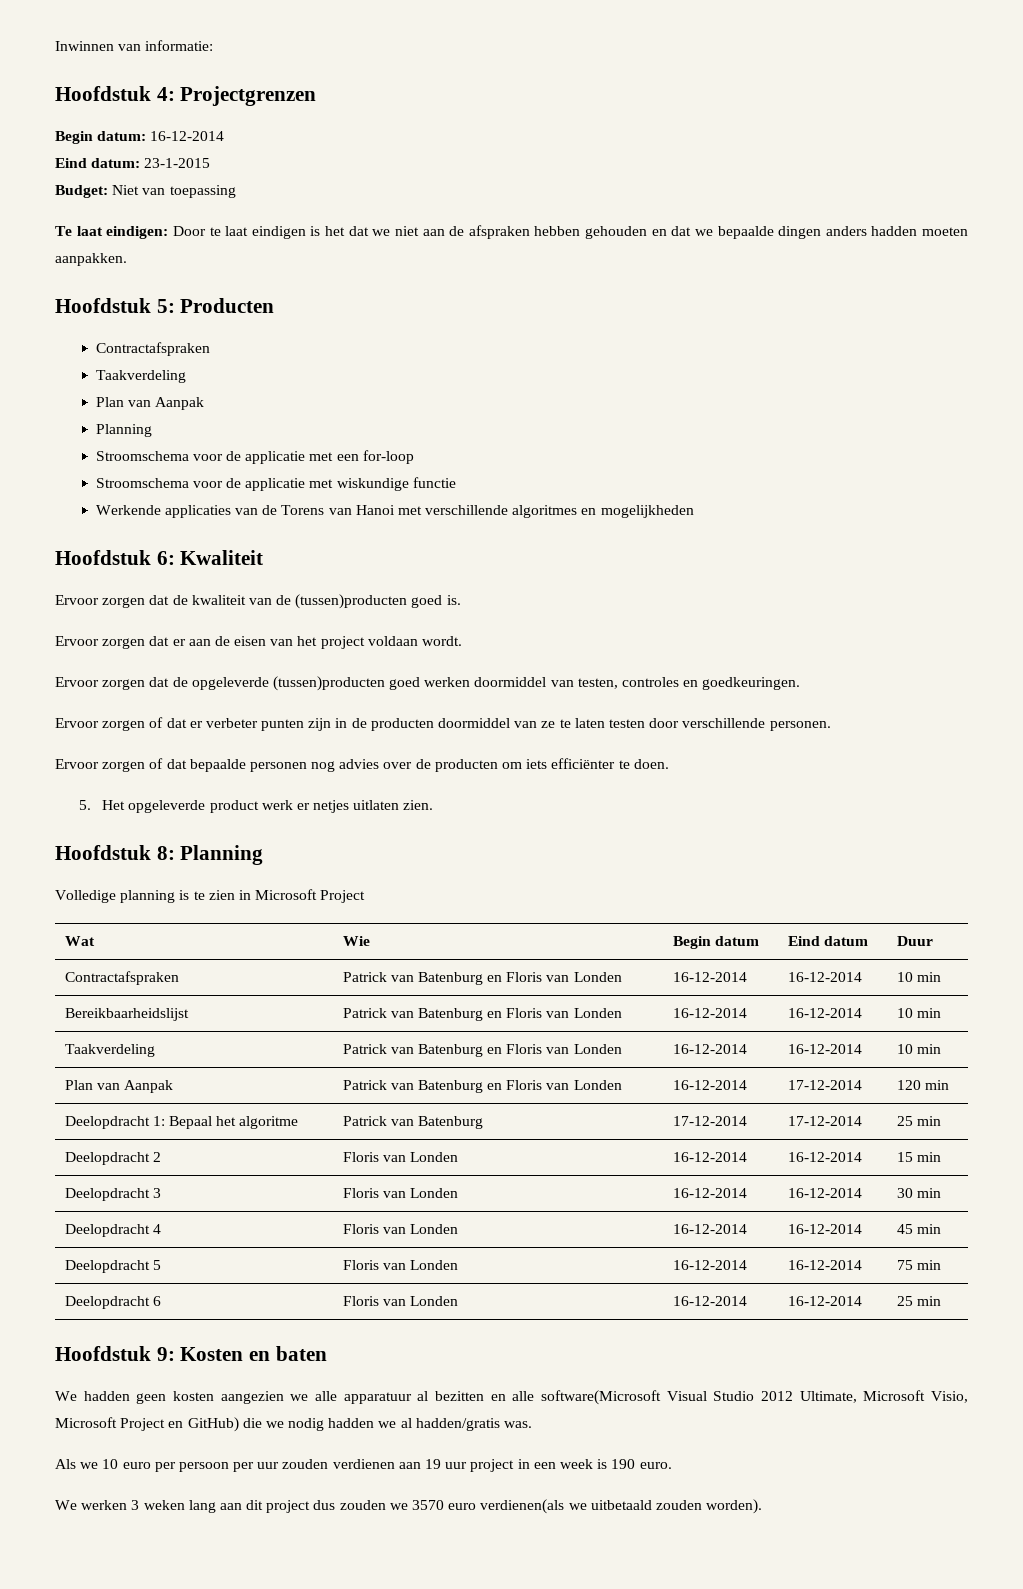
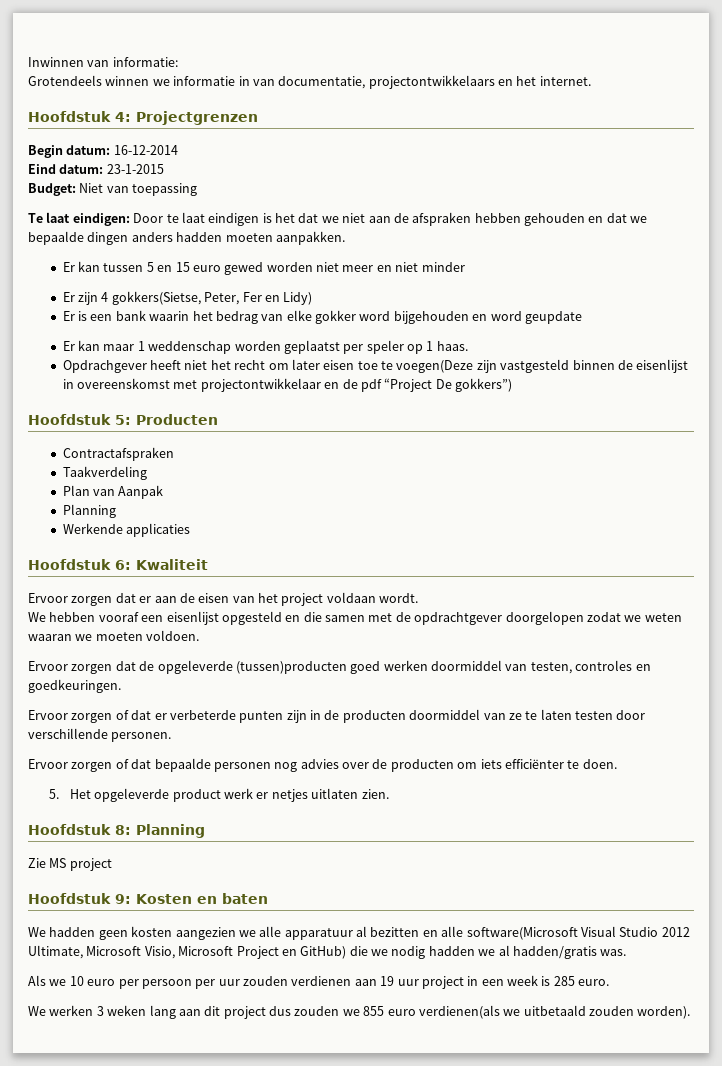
+ Grotendeels winnen we informatie in van documentatie, projectontwikkelaars en het internet.
+ Er kan tussen 5 en 15 euro gewed worden niet meer en niet minder
+ Er zijn 4 gokkers(Sietse, Peter, Fer en Lidy)
+ Er is een bank waarin het bedrag van elke gokker word bijgehouden en word geupdate
+ Er kan maar 1 weddenschap worden geplaatst per speler op 1 haas.
+ Opdrachgever heeft niet het recht om later eisen toe te voegen(Deze zijn vastgesteld binnen de eisenlijst in overeenskomst met projectontwikkelaar en de pdf “Project De gokkers”)
- Stroomschema voor de applicatie met een for-loop
- Stroomschema voor de applicatie met wiskundige functie
- Werkende applicaties van de Torens van Hanoi met verschillende algoritmes en mogelijkheden
+ Werkende applicaties
  Hoofdstuk 6: Kwaliteit
- Ervoor zorgen dat de kwaliteit van de (tussen)producten goed is.
+ We hebben vooraf een eisenlijst opgesteld en die samen met de opdrachtgever doorgelopen zodat we weten waaran we moeten voldoen.
- Ervoor zorgen of dat er verbeter punten zijn in de producten doormiddel van ze te laten testen door verschillende personen.
+ Ervoor zorgen of dat er verbeterde punten zijn in de producten doormiddel van ze te laten testen door verschillende personen.
- Volledige planning is te zien in Microsoft Project
- Wat | Wie | Begin datum | Eind datum | Duur
- Contractafspraken | Patrick van Batenburg en Floris van Londen | 16-12-2014 | 16-12-2014 | 10 min
- Bereikbaarheidslijst | Patrick van Batenburg en Floris van Londen | 16-12-2014 | 16-12-2014 | 10 min
- Taakverdeling | Patrick van Batenburg en Floris van Londen | 16-12-2014 | 16-12-2014 | 10 min
- Plan van Aanpak | Patrick van Batenburg en Floris van Londen | 16-12-2014 | 17-12-2014 | 120 min
- Deelopdracht 1: Bepaal het algoritme | Patrick van Batenburg | 17-12-2014 | 17-12-2014 | 25 min
- Deelopdracht 2 | Floris van Londen | 16-12-2014 | 16-12-2014 | 15 min
- Deelopdracht 3 | Floris van Londen | 16-12-2014 | 16-12-2014 | 30 min
- Deelopdracht 4 | Floris van Londen | 16-12-2014 | 16-12-2014 | 45 min
- Deelopdracht 5 | Floris van Londen | 16-12-2014 | 16-12-2014 | 75 min
- Deelopdracht 6 | Floris van Londen | 16-12-2014 | 16-12-2014 | 25 min
+ Zie MS project
- Als we 10 euro per persoon per uur zouden verdienen aan 19 uur project in een week is 190 euro.
+ Als we 10 euro per persoon per uur zouden verdienen aan 19 uur project in een week is 285 euro.
- We werken 3 weken lang aan dit project dus zouden we 3570 euro verdienen(als we uitbetaald zouden worden).
+ We werken 3 weken lang aan dit project dus zouden we 855 euro verdienen(als we uitbetaald zouden worden).

